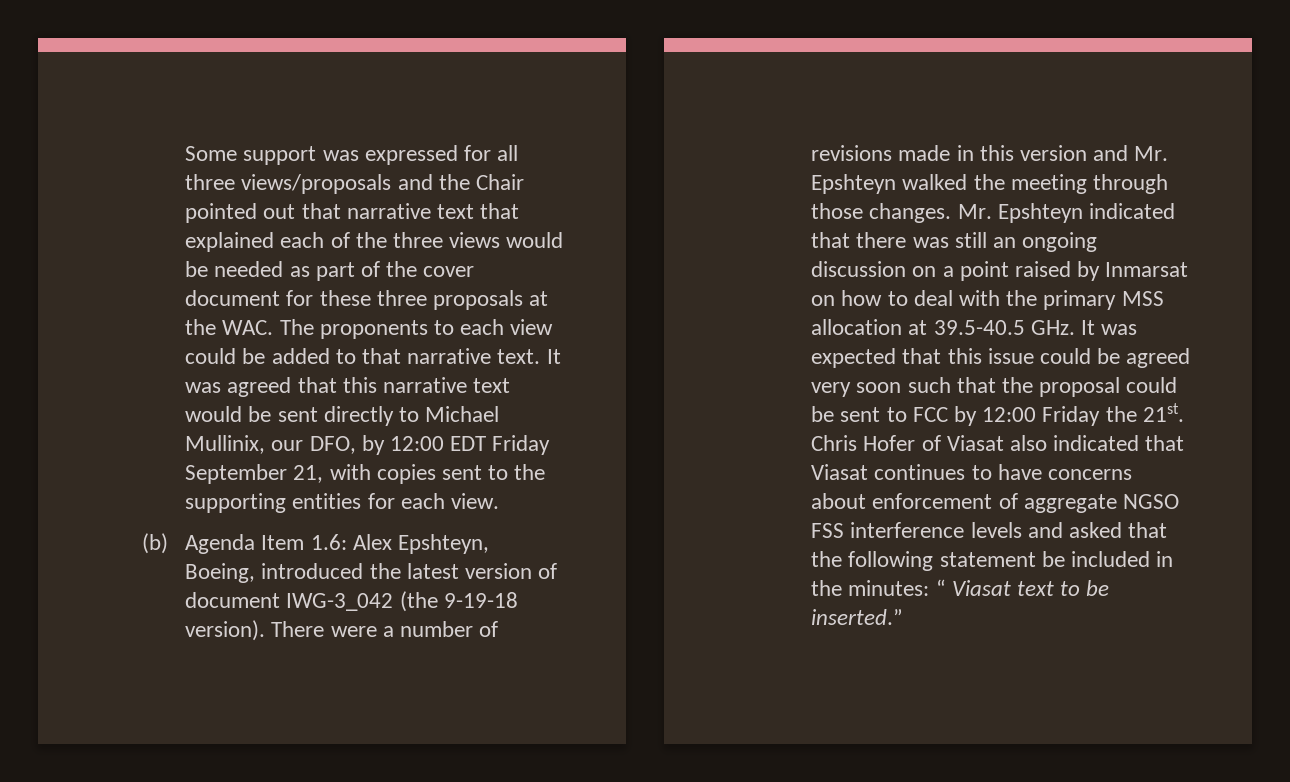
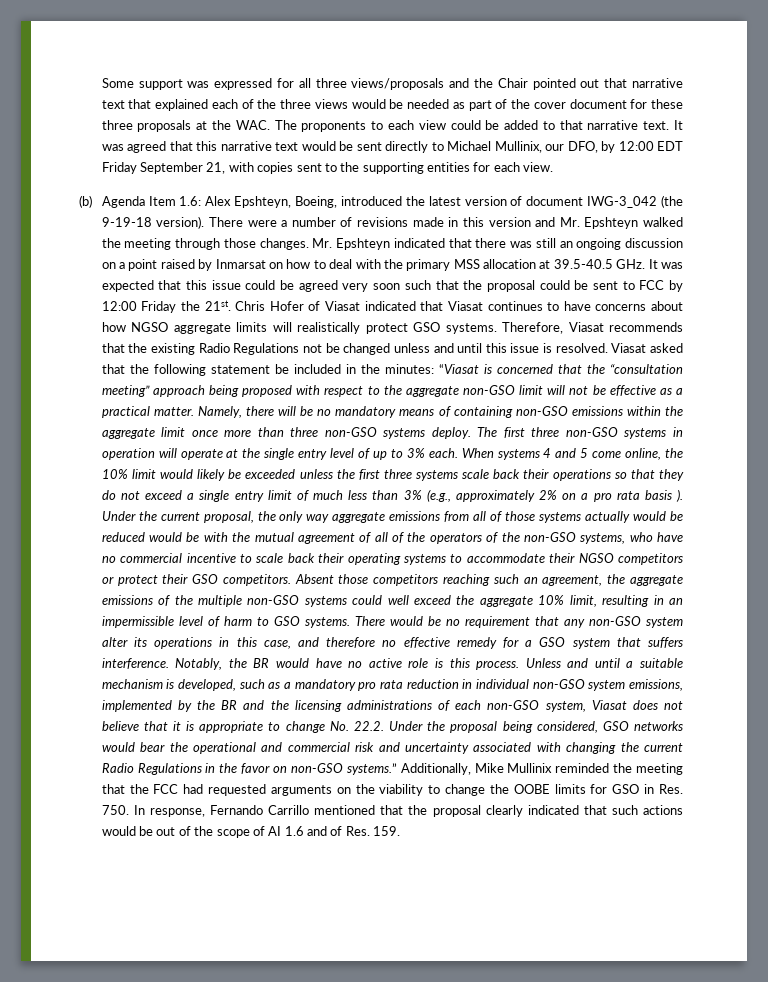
- Chris Hofer of Viasat also indicated that Viasat continues to have concerns about enforcement of aggregate NGSO FSS interference levels and asked that the following statement be included in the minutes: “ Viasat text to be inserted.”
+ Chris Hofer of Viasat indicated that Viasat continues to have concerns about how NGSO aggregate limits will realistically protect GSO systems. Therefore, Viasat recommends that the existing Radio Regulations not be changed unless and until this issue is resolved. Viasat asked that the following statement be included in the minutes: “Viasat is concerned that the “consultation meeting” approach being proposed with respect to the aggregate non-GSO limit will not be effective as a practical matter. Namely, there will be no mandatory means of containing non-GSO emissions within the aggregate limit once more than three non-GSO systems deploy. The first three non-GSO systems in operation will operate at the single entry level of up to 3% each. When systems 4 and 5 come online, the 10% limit would likely be exceeded unless the first three systems scale back their operations so that they do not exceed a single entry limit of much less than 3% (e.g., approximately 2% on a pro rata basis ). Under the current proposal, the only way aggregate emissions from all of those systems actually would be reduced would be with the mutual agreement of all of the operators of the non-GSO systems, who have no commercial incentive to scale back their operating systems to accommodate their NGSO competitors or protect their GSO competitors. Absent those competitors reaching such an agreement, the aggregate emissions of the multiple non-GSO systems could well exceed the aggregate 10% limit, resulting in an impermissible level of harm to GSO systems. There would be no requirement that any non-GSO system alter its operations in this case, and therefore no effective remedy for a GSO system that suffers interference. Notably, the BR would have no active role is this process. Unless and until a suitable mechanism is developed, such as a mandatory pro rata reduction in individual non-GSO system emissions, implemented by the BR and the licensing administrations of each non-GSO system, Viasat does not believe that it is appropriate to change No. 22.2. Under the proposal being considered, GSO networks would bear the operational and commercial risk and uncertainty associated with changing the current Radio Regulations in the favor on non-GSO systems.” Additionally, Mike Mullinix reminded the meeting that the FCC had requested arguments on the viability to change the OOBE limits for GSO in Res. 750. In response, Fernando Carrillo mentioned that the proposal clearly indicated that such actions would be out of the scope of AI 1.6 and of Res. 159.

